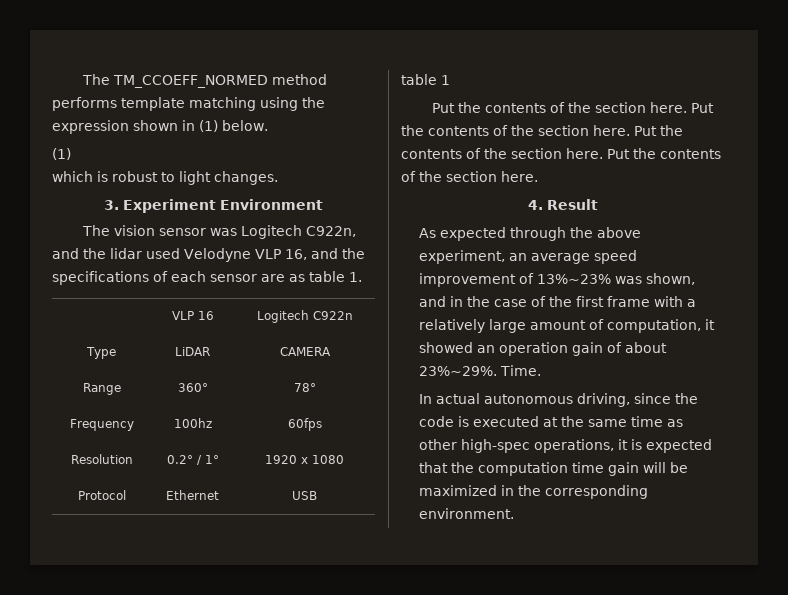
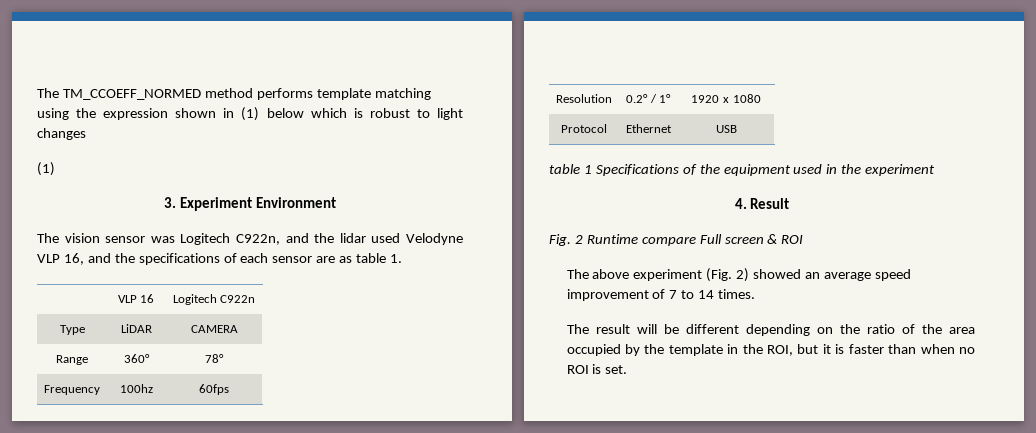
- The TM_CCOEFF_NORMED method performs template matching using the expression shown in (1) below.
+ The TM_CCOEFF_NORMED method performs template matching using the expression shown in (1) below which is robust to light changes
  (1)
- which is robust to light changes.
- table 1
- Put the contents of the section here. Put the contents of the section here. Put the contents of the section here. Put the contents of the section here.
+ table 1 Specifications of the equipment used in the experiment
  4. Result
- As expected through the above experiment, an average speed improvement of 13%~23% was shown, and in the case of the first frame with a relatively large amount of computation, it showed an operation gain of about 23%~29%. Time.
- In actual autonomous driving, since the code is executed at the same time as other high-spec operations, it is expected that the computation time gain will be maximized in the corresponding environment.
+ Fig. 2 Runtime compare Full screen & ROI
+ The above experiment (Fig. 2) showed an average speed improvement of 7 to 14 times.
+ The result will be different depending on the ratio of the area occupied by the template in the ROI, but it is faster than when no ROI is set.

